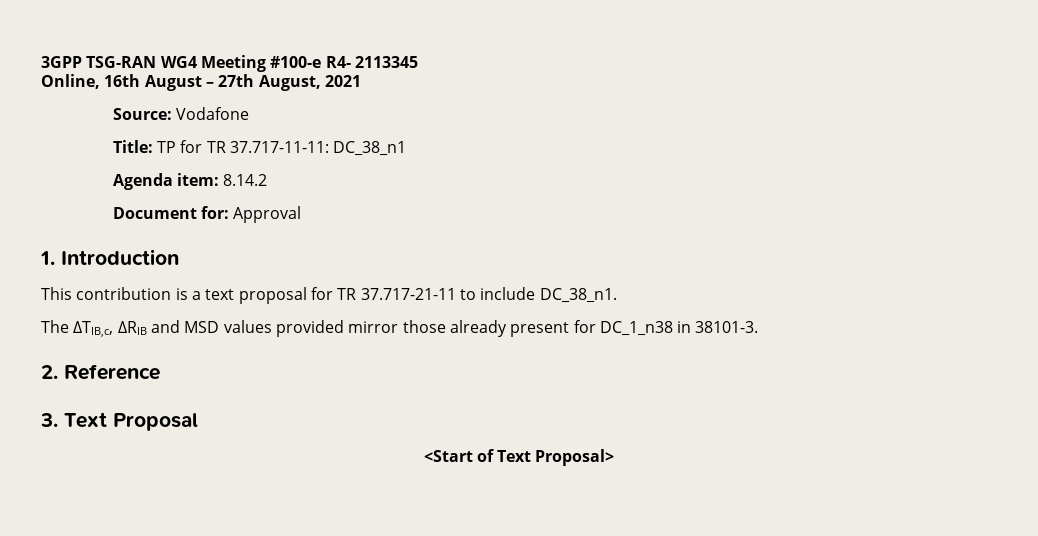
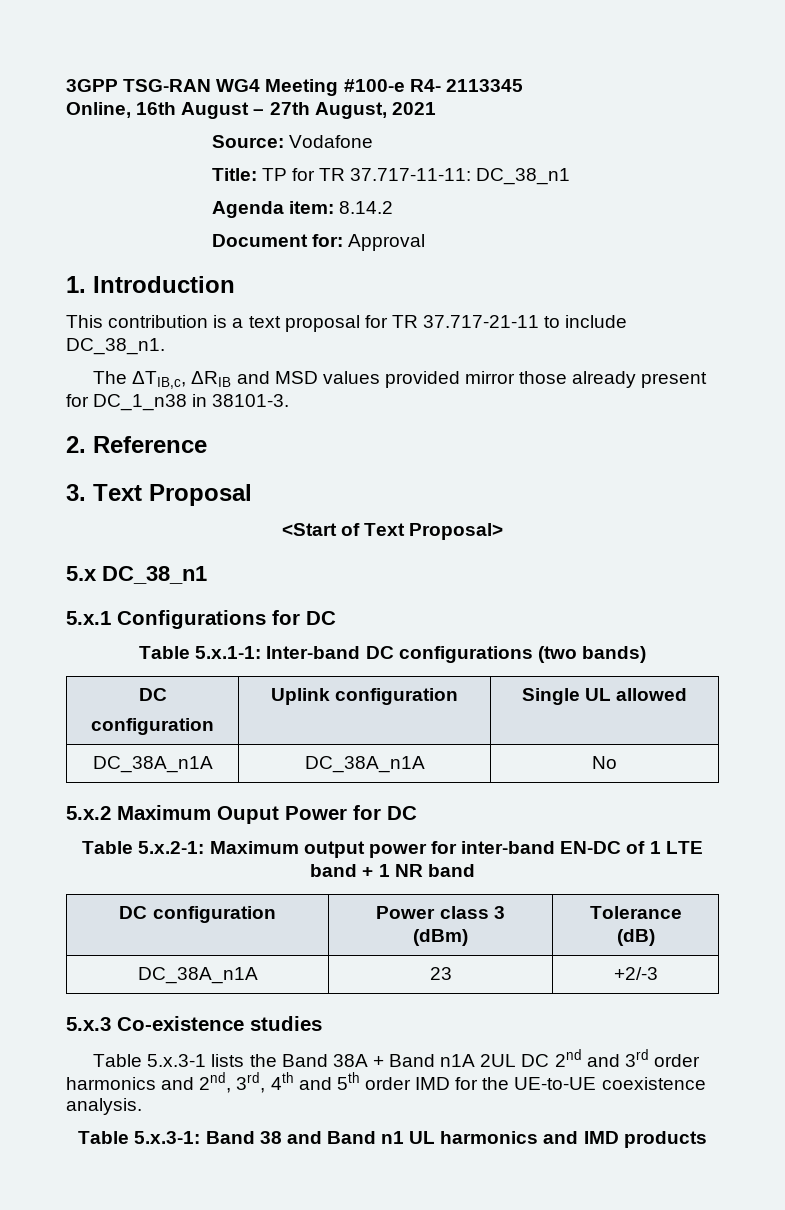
+ 5.x DC_38_n1
+ 5.x.1 Configurations for DC
+ Table 5.x.1-1: Inter-band DC configurations (two bands)
+ DC
+ configuration | Uplink configuration | Single UL allowed
+ DC_38A_n1A | DC_38A_n1A | No
+ 5.x.2 Maximum Ouput Power for DC
+ Table 5.x.2-1: Maximum output power for inter-band EN-DC of 1 LTE band + 1 NR band
+ DC configuration | Power class 3
+ (dBm) | Tolerance
+ (dB)
+ DC_38A_n1A | 23 | +2/-3
+ 5.x.3 Co-existence studies
+ Table 5.x.3-1 lists the Band 38A + Band n1A 2UL DC 2nd and 3rd order harmonics and 2nd, 3rd, 4th and 5th order IMD for the UE-to-UE coexistence analysis.
+ Table 5.x.3-1: Band 38 and Band n1 UL harmonics and IMD products

